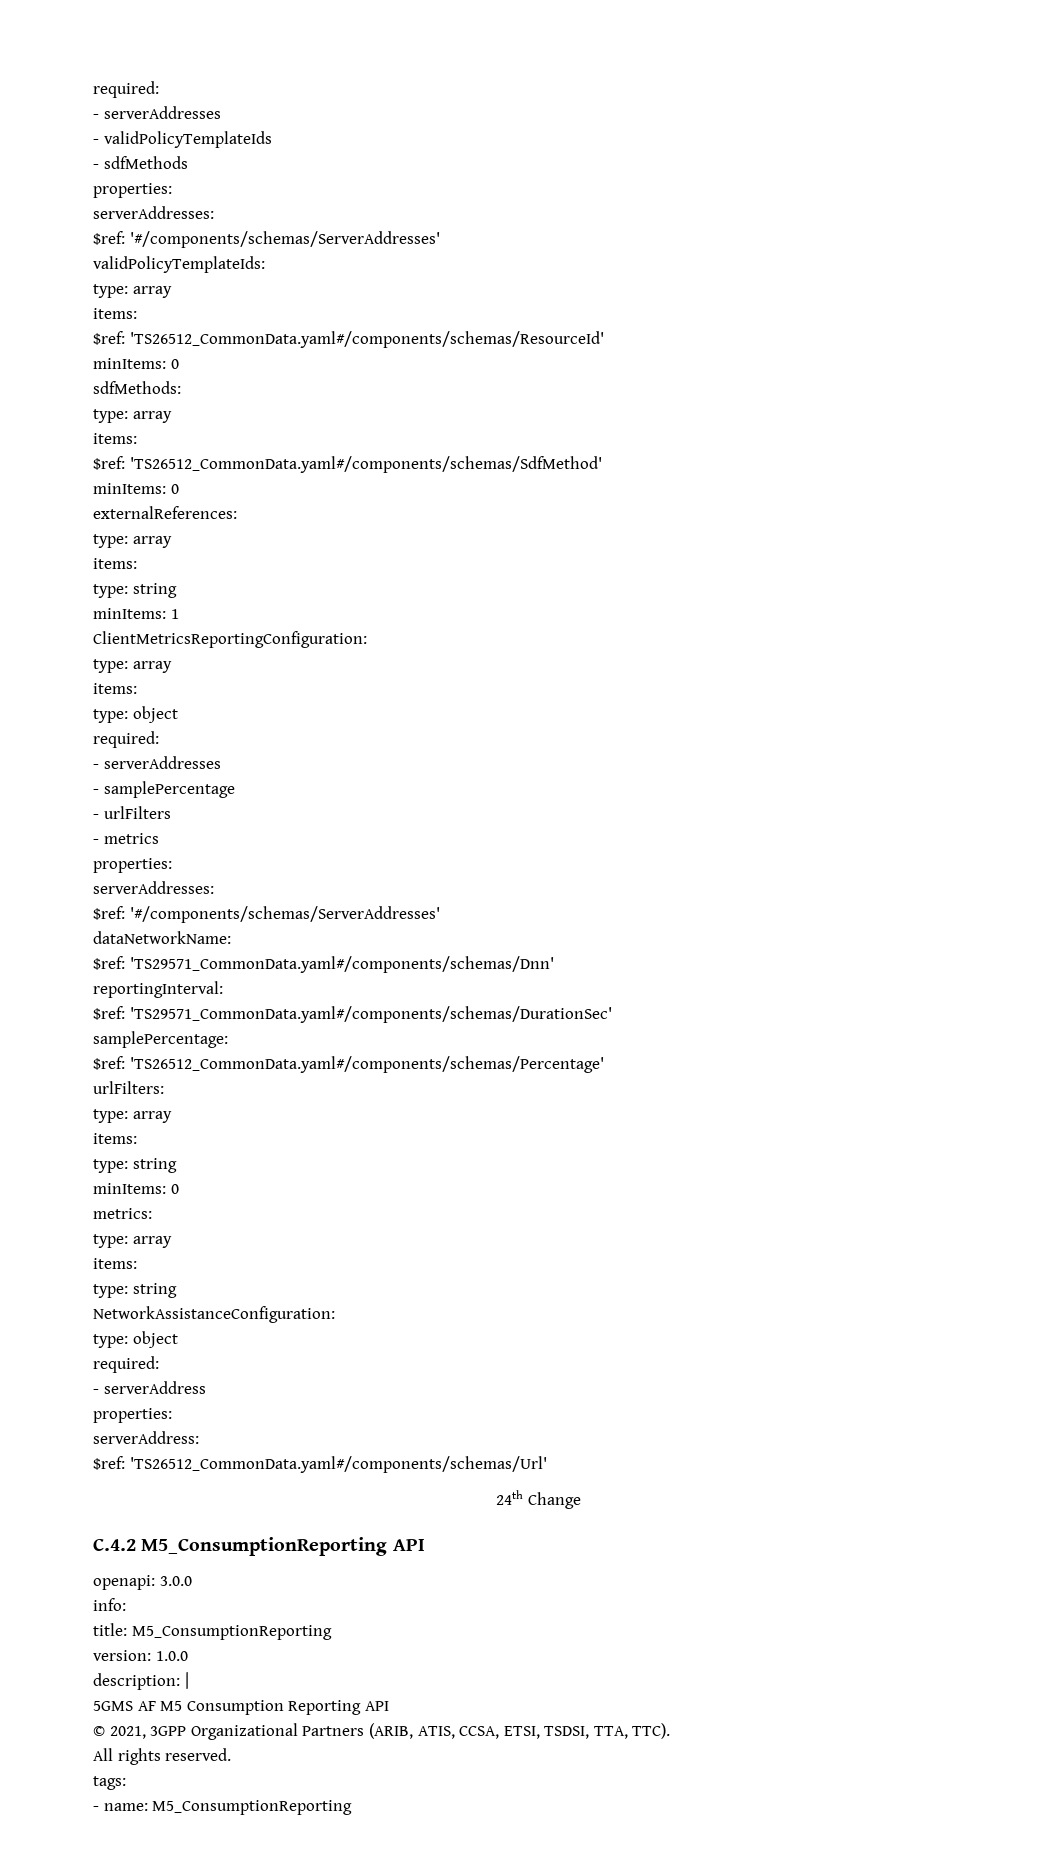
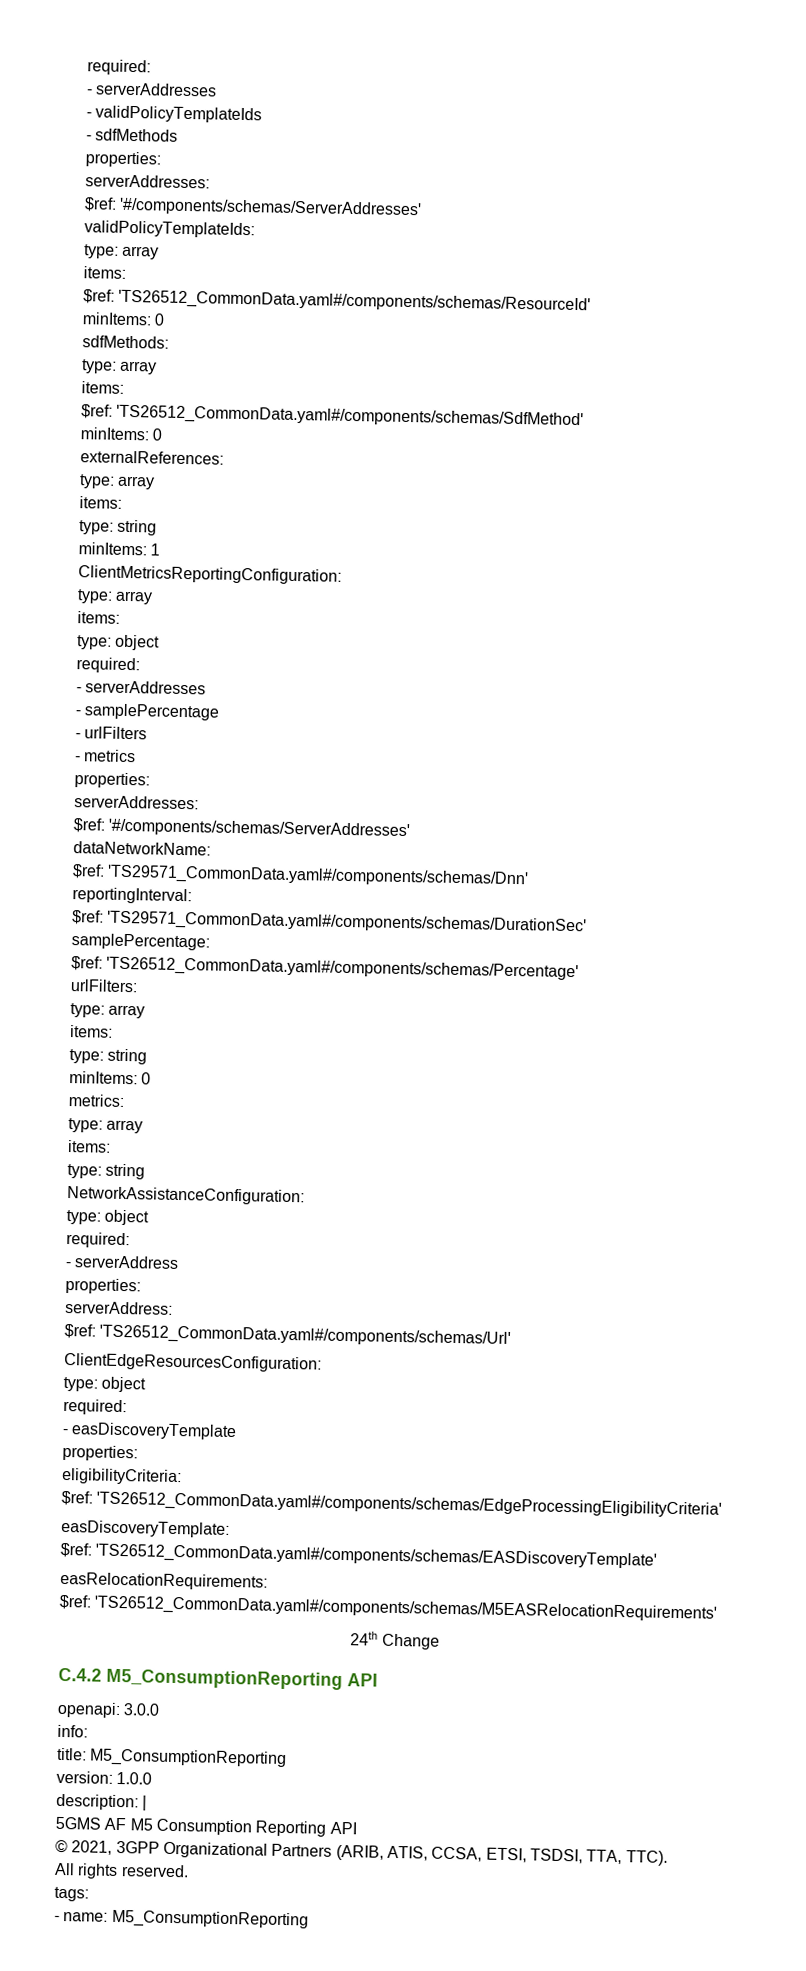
+ ClientEdgeResourcesConfiguration:
+ type: object
+ required:
+ - easDiscoveryTemplate
+ properties:
+ eligibilityCriteria:
+ $ref: 'TS26512_CommonData.yaml#/components/schemas/EdgeProcessingEligibilityCriteria'
+ easDiscoveryTemplate:
+ $ref: 'TS26512_CommonData.yaml#/components/schemas/EASDiscoveryTemplate'
+ easRelocationRequirements:
+ $ref: 'TS26512_CommonData.yaml#/components/schemas/M5EASRelocationRequirements'

